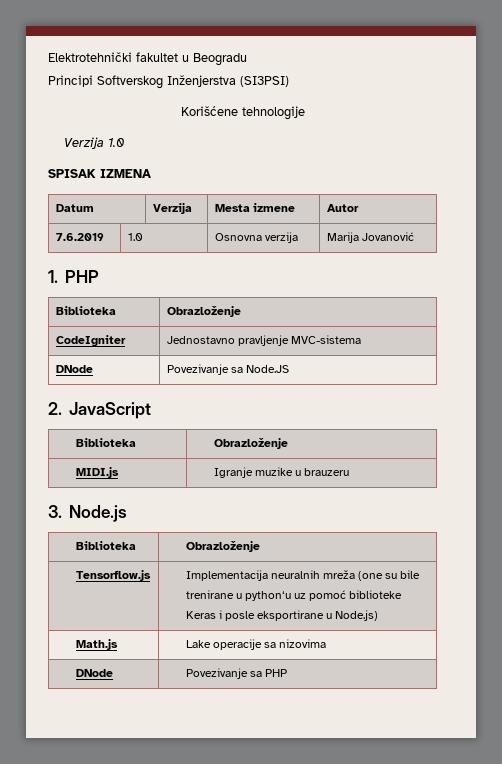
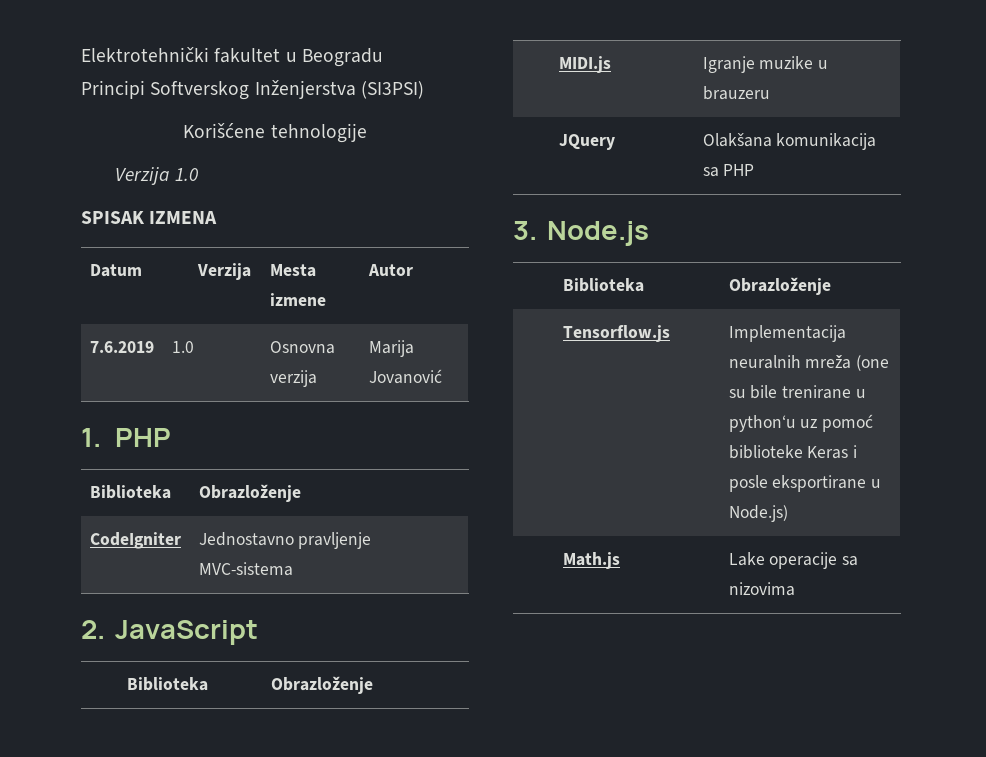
- DNode | Povezivanje sa Node.JS
+ JQuery | Olakšana komunikacija sa PHP
- DNode | Povezivanje sa PHP

